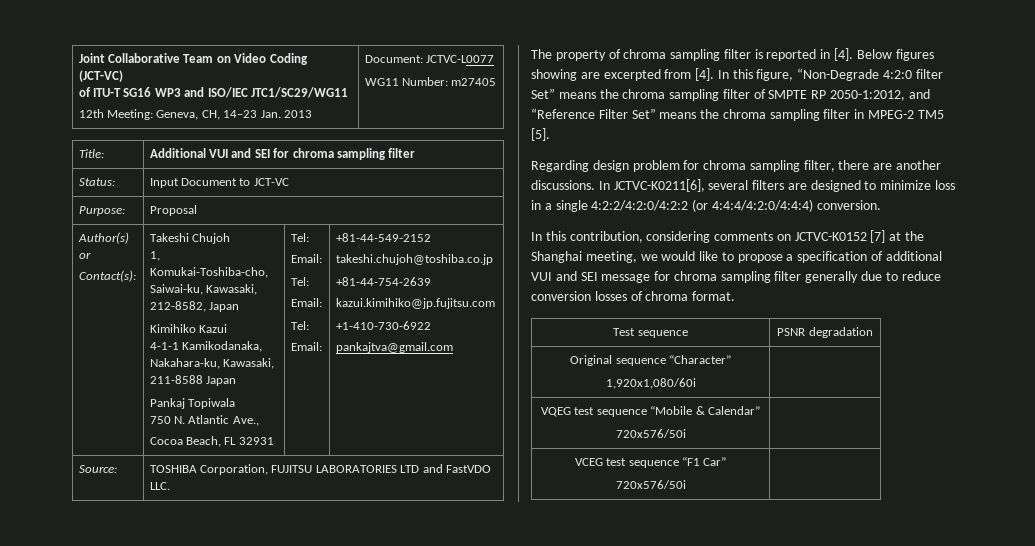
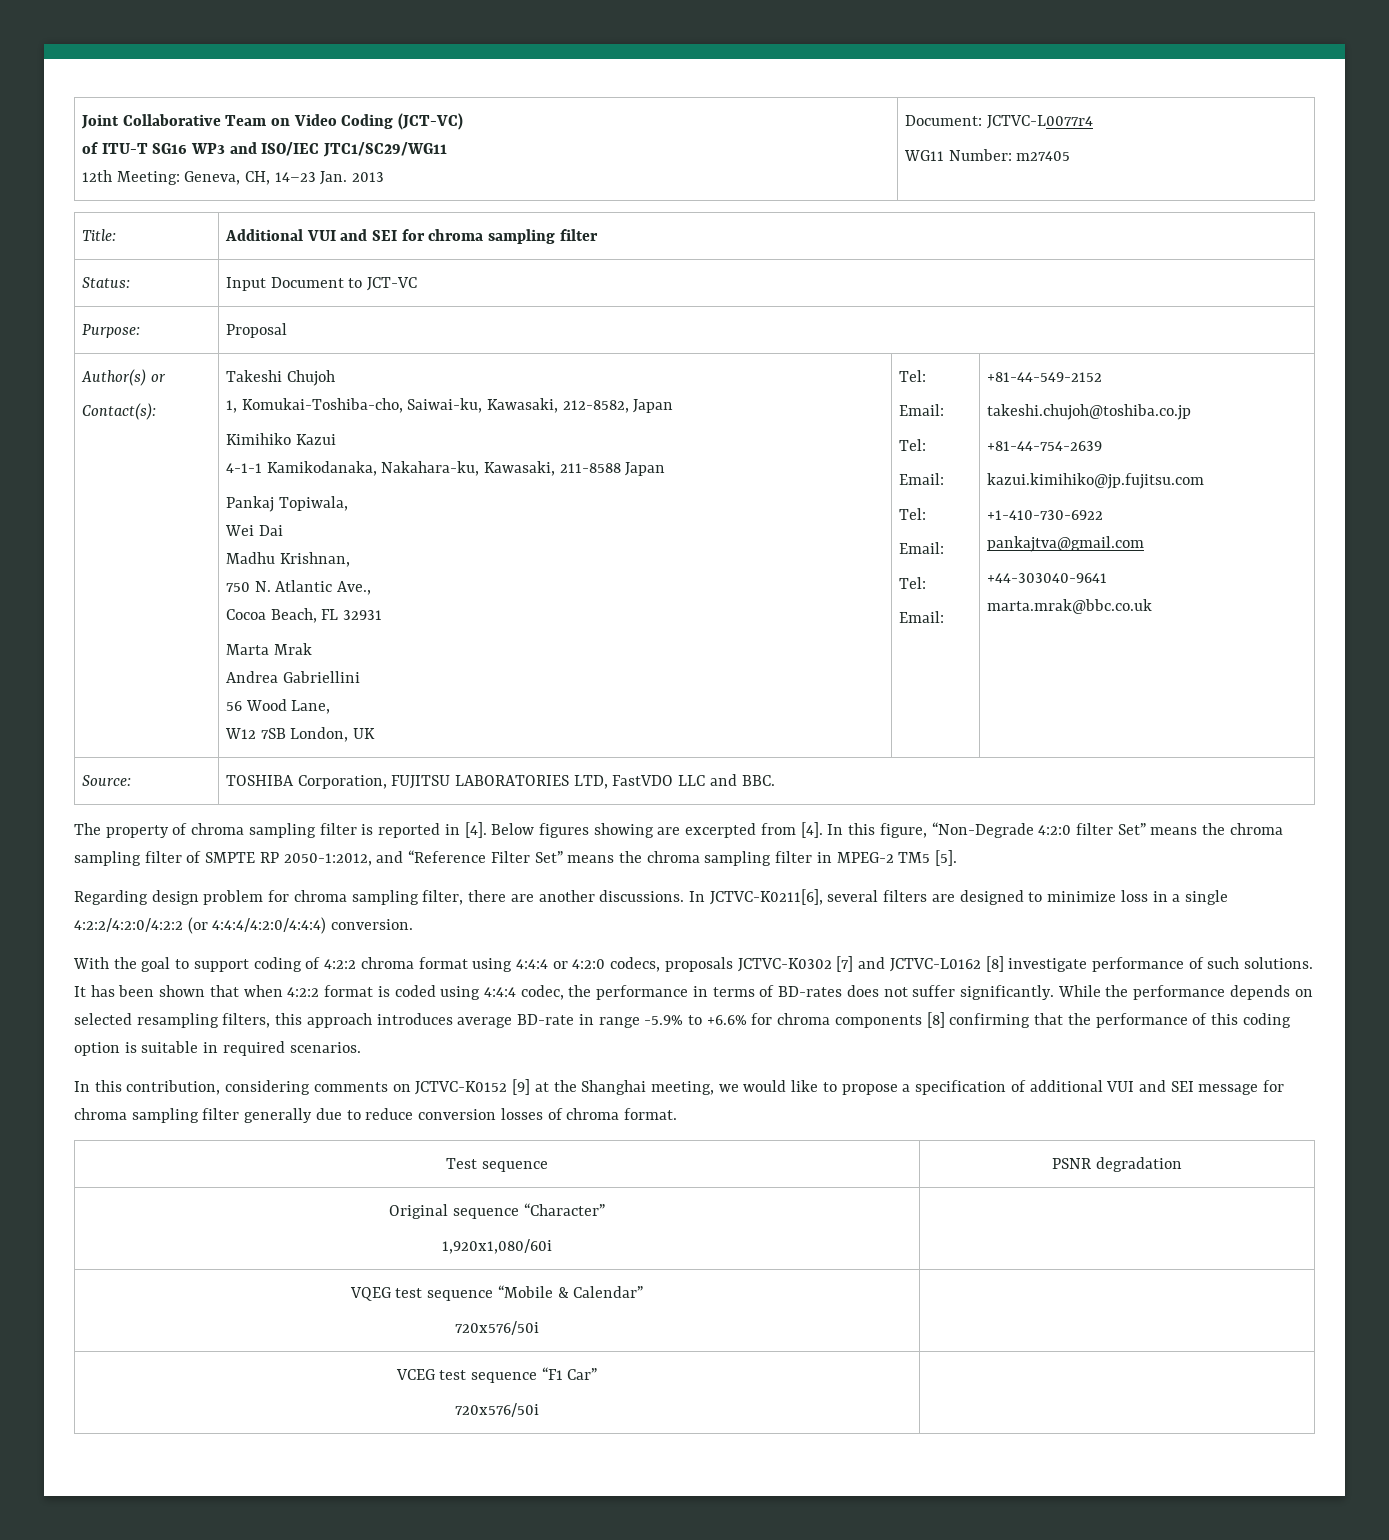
  Joint Collaborative Team on Video Coding (JCT-VC)
  of ITU-T SG16 WP3 and ISO/IEC JTC1/SC29/WG11
- 12th Meeting: Geneva, CH, 14–23 Jan. 2013 | Document: JCTVC-L0077
+ 12th Meeting: Geneva, CH, 14–23 Jan. 2013 | Document: JCTVC-L0077r4
- Pankaj Topiwala
+ Pankaj Topiwala,
+ Wei Dai
+ Madhu Krishnan,
- Cocoa Beach, FL 32931 | Tel:
+ Cocoa Beach, FL 32931
+ Marta Mrak
+ Andrea Gabriellini
+ 56 Wood Lane,
+ W12 7SB London, UK | Tel:
+ Email:
+ Tel:
+ +44-303040-9641
+ marta.mrak@bbc.co.uk
- Source: | TOSHIBA Corporation, FUJITSU LABORATORIES LTD and FastVDO LLC.
+ Source: | TOSHIBA Corporation, FUJITSU LABORATORIES LTD, FastVDO LLC and BBC.
+ With the goal to support coding of 4:2:2 chroma format using 4:4:4 or 4:2:0 codecs, proposals JCTVC-K0302 [7] and JCTVC-L0162 [8] investigate performance of such solutions. It has been shown that when 4:2:2 format is coded using 4:4:4 codec, the performance in terms of BD-rates does not suffer significantly. While the performance depends on selected resampling filters, this approach introduces average BD-rate in range -5.9% to +6.6% for chroma components [8] confirming that the performance of this coding option is suitable in required scenarios.
- In this contribution, considering comments on JCTVC-K0152 [7] at the Shanghai meeting, we would like to propose a specification of additional VUI and SEI message for chroma sampling filter generally due to reduce conversion losses of chroma format.
+ In this contribution, considering comments on JCTVC-K0152 [9] at the Shanghai meeting, we would like to propose a specification of additional VUI and SEI message for chroma sampling filter generally due to reduce conversion losses of chroma format.

